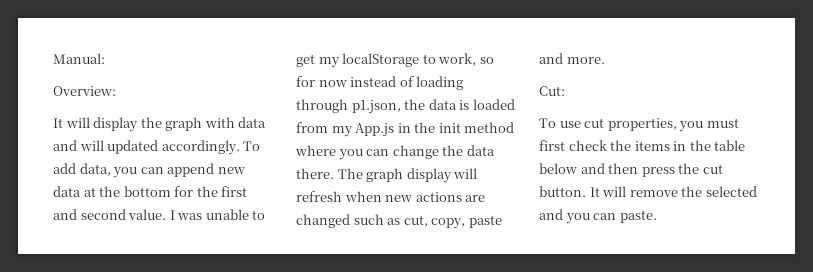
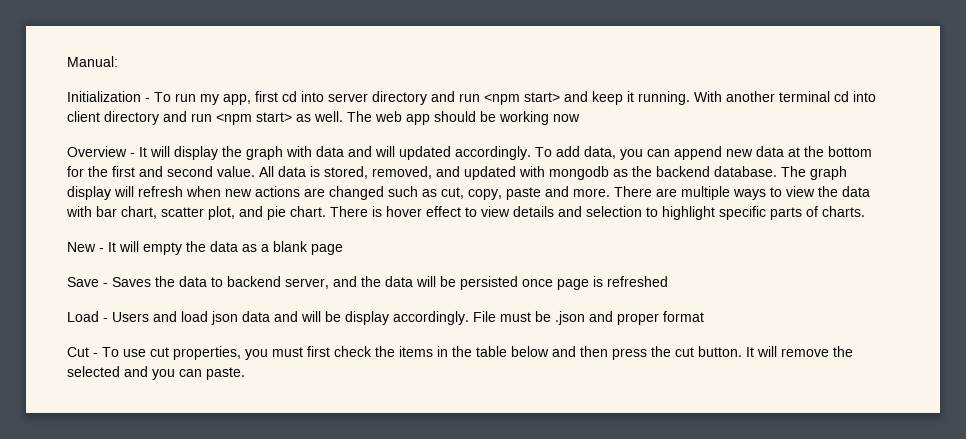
- Overview:
- It will display the graph with data and will updated accordingly.
+ Initialization - To run my app, first cd into server directory and run <npm start> and keep it running. With another terminal cd into client directory and run <npm start> as well. The web app should be working now
+ Overview - It will display the graph with data and will updated accordingly.
- I was unable to get my localStorage to work, so for now instead of loading through p1.json, the data is loaded from my App.js in the init method where you can change the data there.
+ All data is stored, removed, and updated with mongodb as the backend database.
- The graph display will refresh when new actions are changed such as cut, copy, paste and more.
- Cut:
- To use cut properties, you must first check the items in the table below and then press the cut button.
+ The graph display will refresh when new actions are changed such as cut, copy, paste and more. There are multiple ways to view the data with bar chart, scatter plot, and pie chart. There is hover effect to view details and selection to highlight specific parts of charts.
+ New - It will empty the data as a blank page
+ Save - Saves the data to backend server, and the data will be persisted once page is refreshed
+ Load - Users and load json data and will be display accordingly. File must be .json and proper format
+ Cut - To use cut properties, you must first check the items in the table below and then press the cut button.

